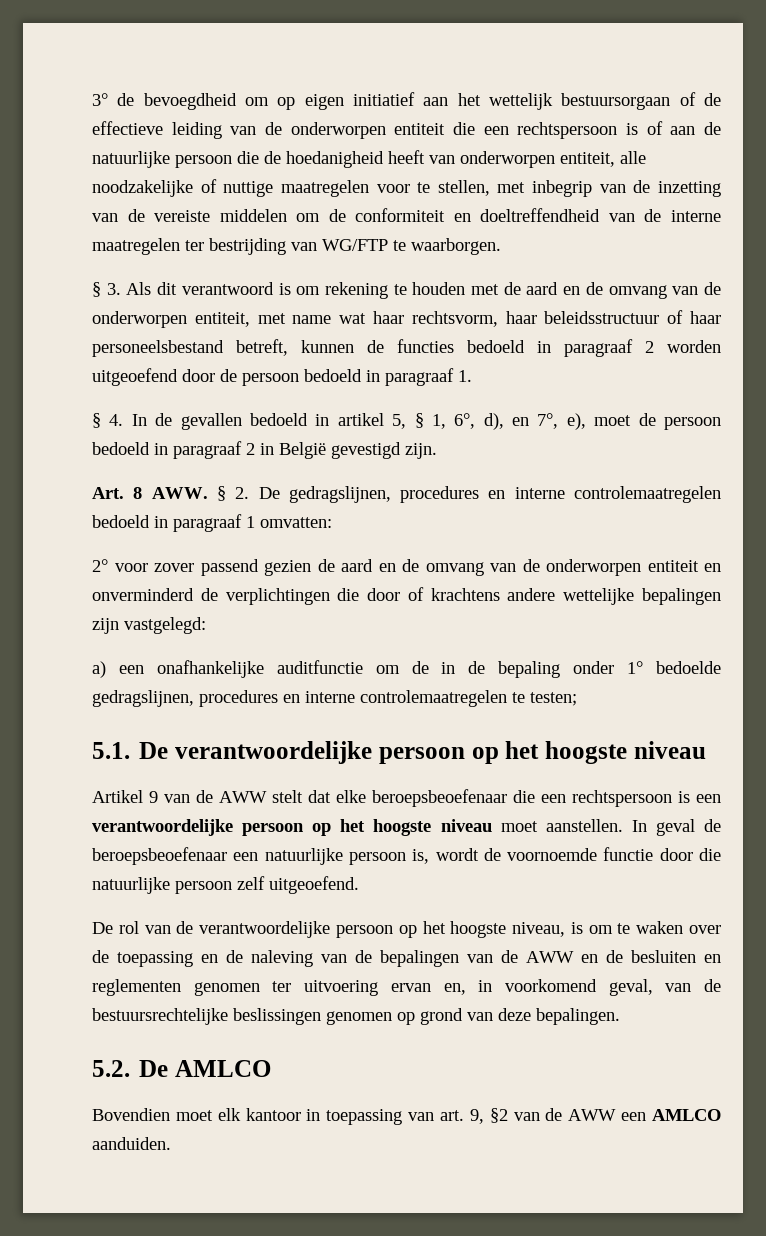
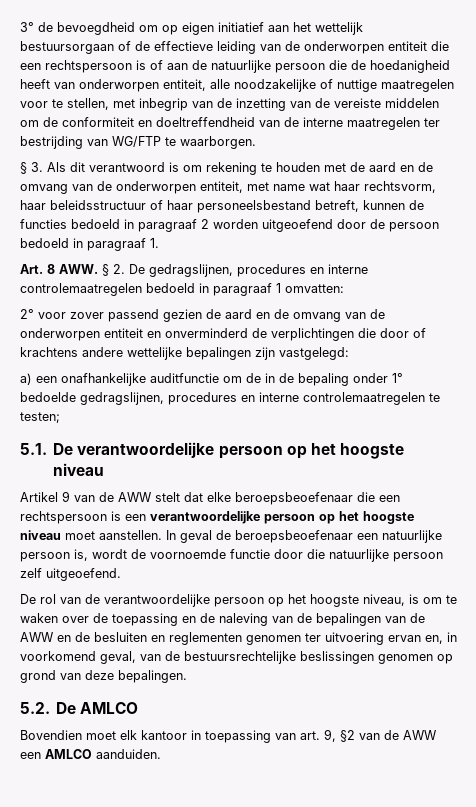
- § 4. In de gevallen bedoeld in artikel 5, § 1, 6°, d), en 7°, e), moet de persoon bedoeld in paragraaf 2 in België gevestigd zijn.

